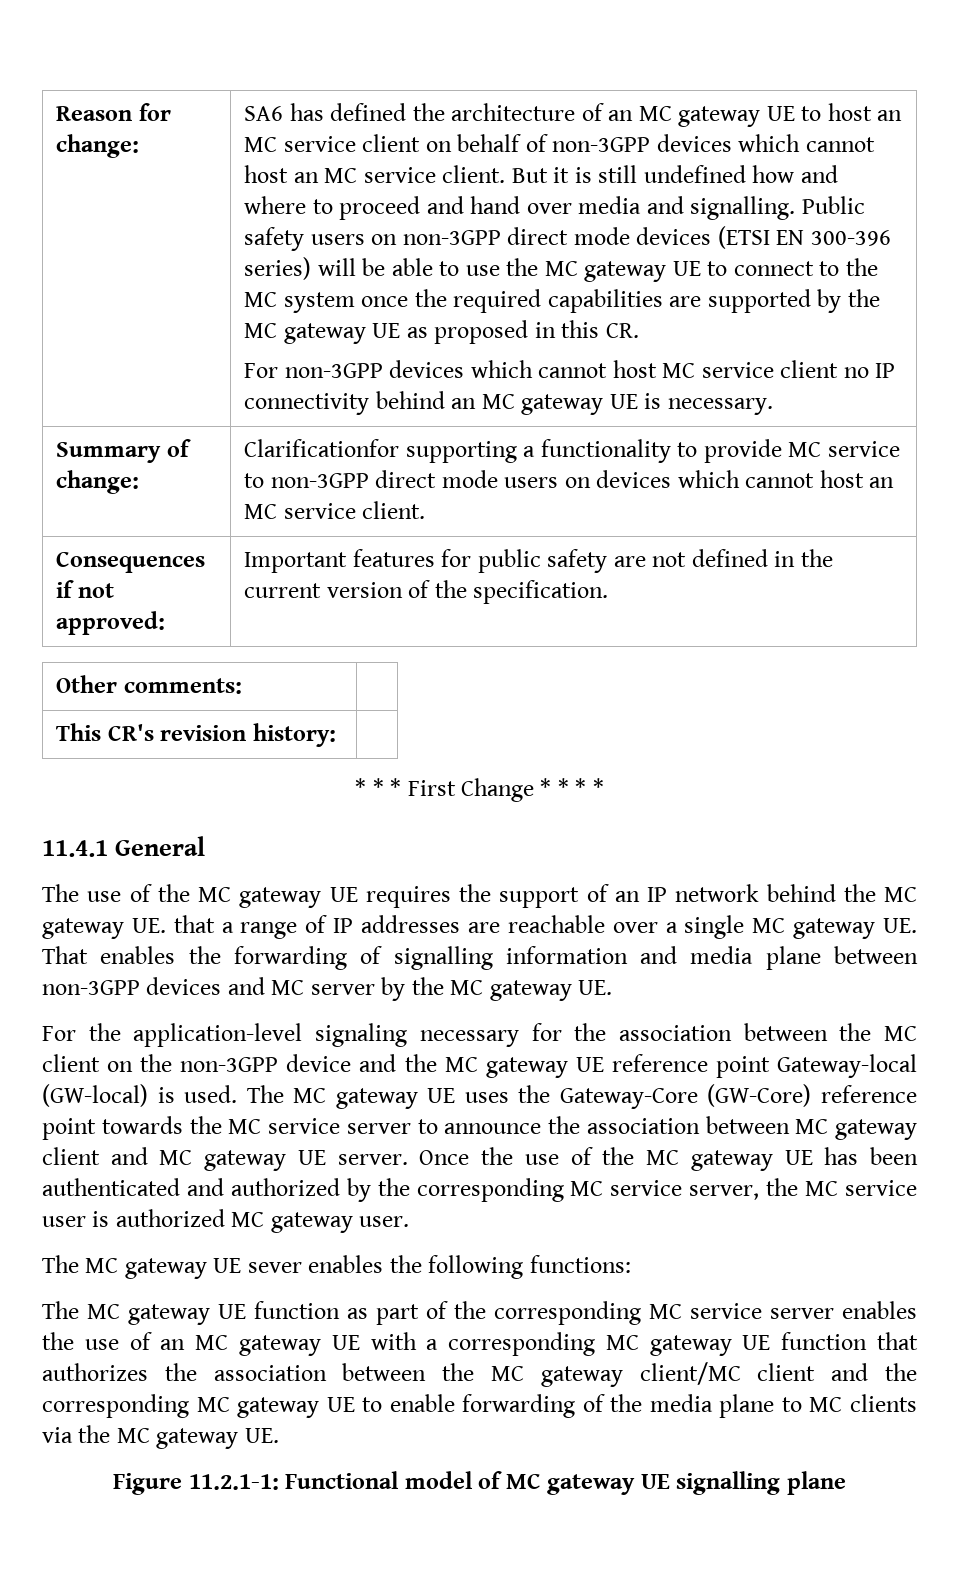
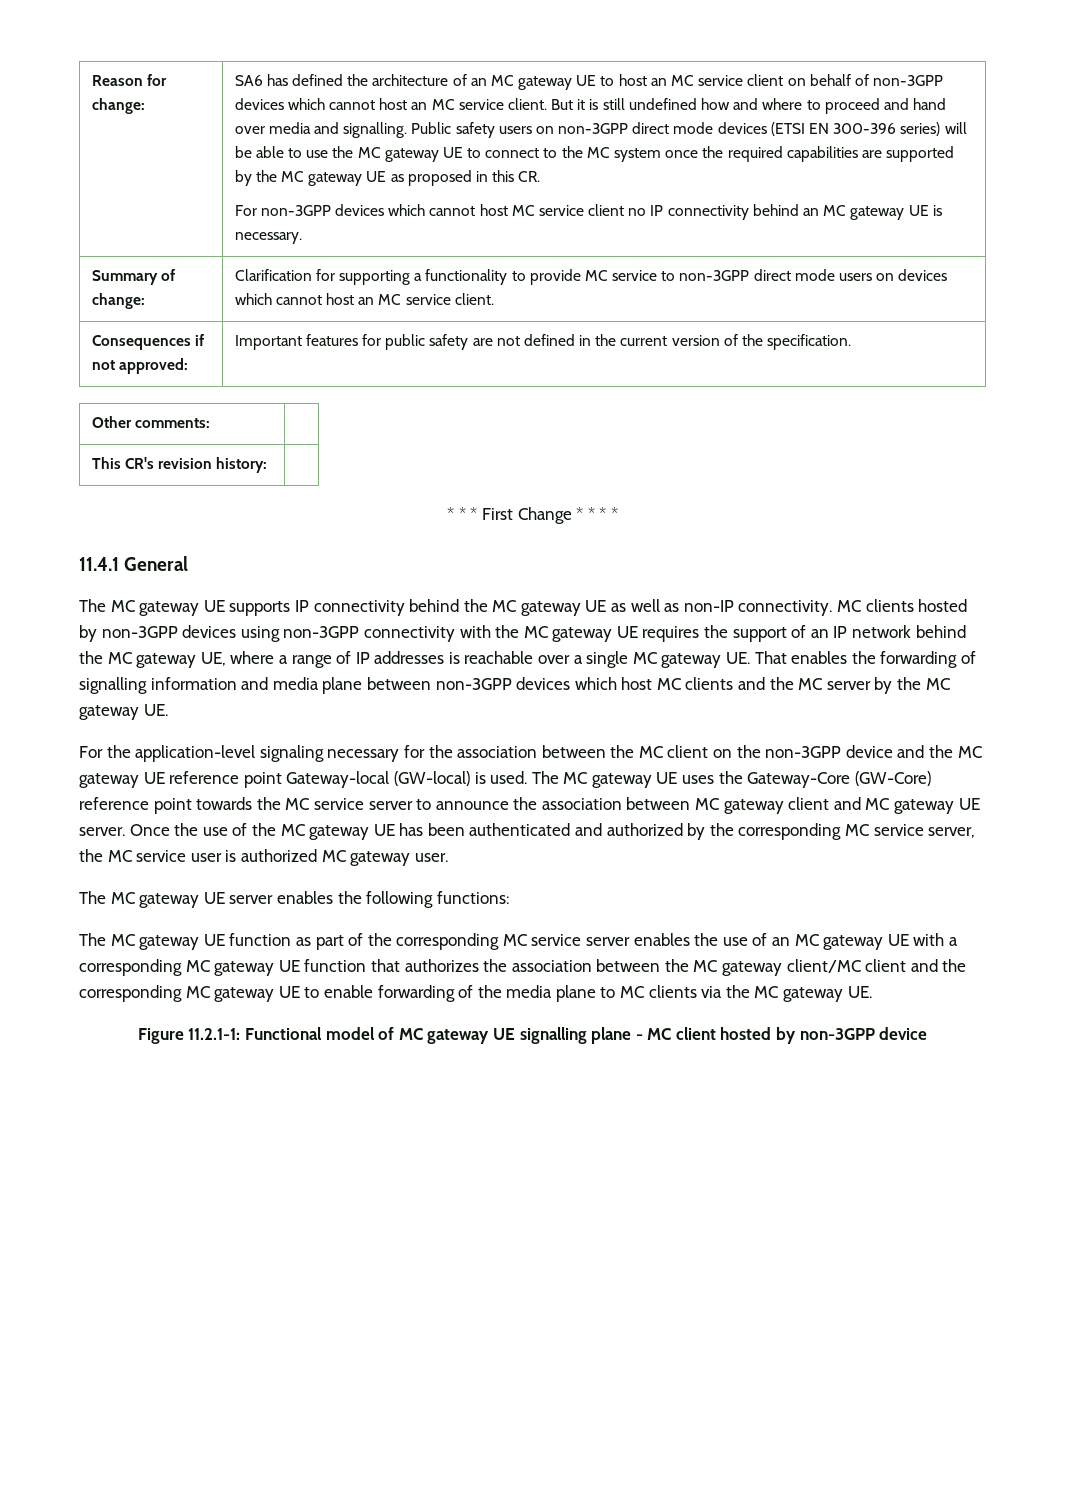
- Summary of change: | Clarificationfor supporting a functionality to provide MC service to non-3GPP direct mode users on devices which cannot host an MC service client.
+ Summary of change: | Clarification for supporting a functionality to provide MC service to non-3GPP direct mode users on devices which cannot host an MC service client.
- The use of the MC gateway UE requires the support of an IP network behind the MC gateway UE. that a range of IP addresses are reachable over a single MC gateway UE. That enables the forwarding of signalling information and media plane between non-3GPP devices and MC server by the MC gateway UE.
+ The MC gateway UE supports IP connectivity behind the MC gateway UE as well as non-IP connectivity. MC clients hosted by non-3GPP devices using non-3GPP connectivity with the MC gateway UE requires the support of an IP network behind the MC gateway UE, where a range of IP addresses is reachable over a single MC gateway UE. That enables the forwarding of signalling information and media plane between non-3GPP devices which host MC clients and the MC server by the MC gateway UE.
- The MC gateway UE sever enables the following functions:
+ The MC gateway UE server enables the following functions:
- Figure 11.2.1-1: Functional model of MC gateway UE signalling plane
+ Figure 11.2.1-1: Functional model of MC gateway UE signalling plane - MC client hosted by non-3GPP device

